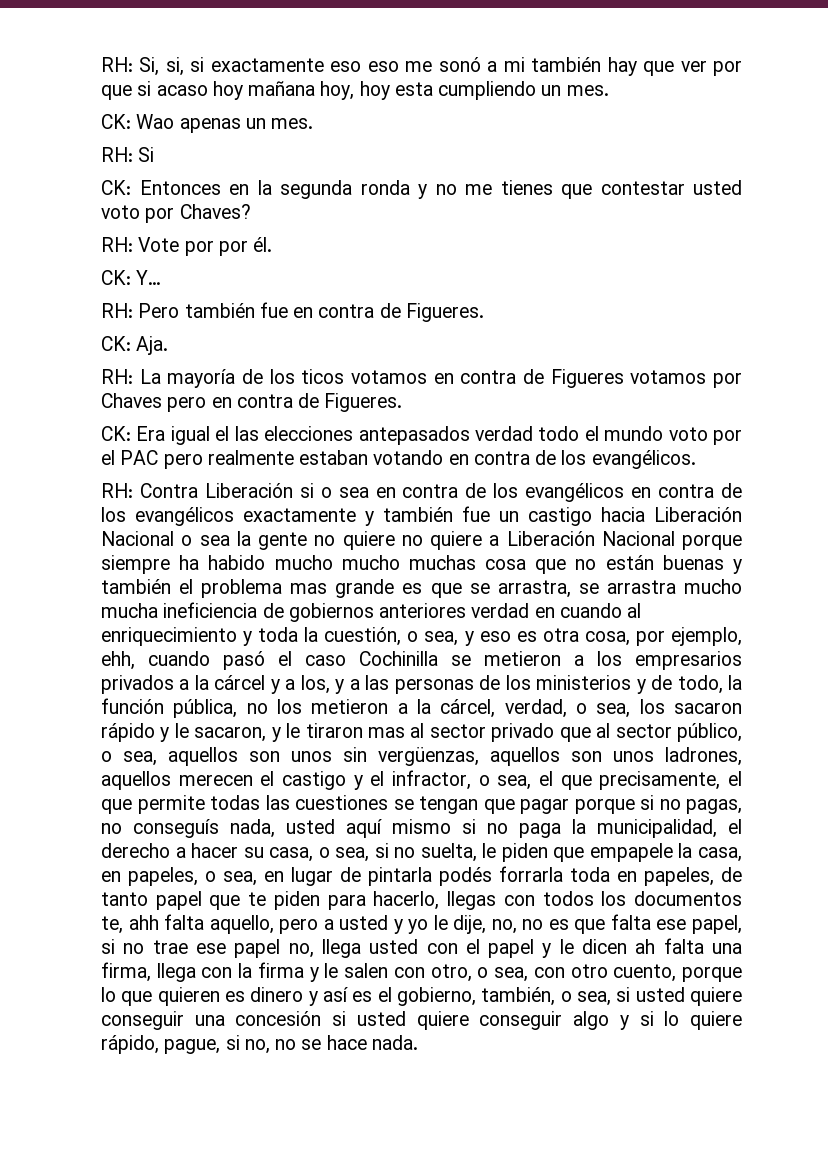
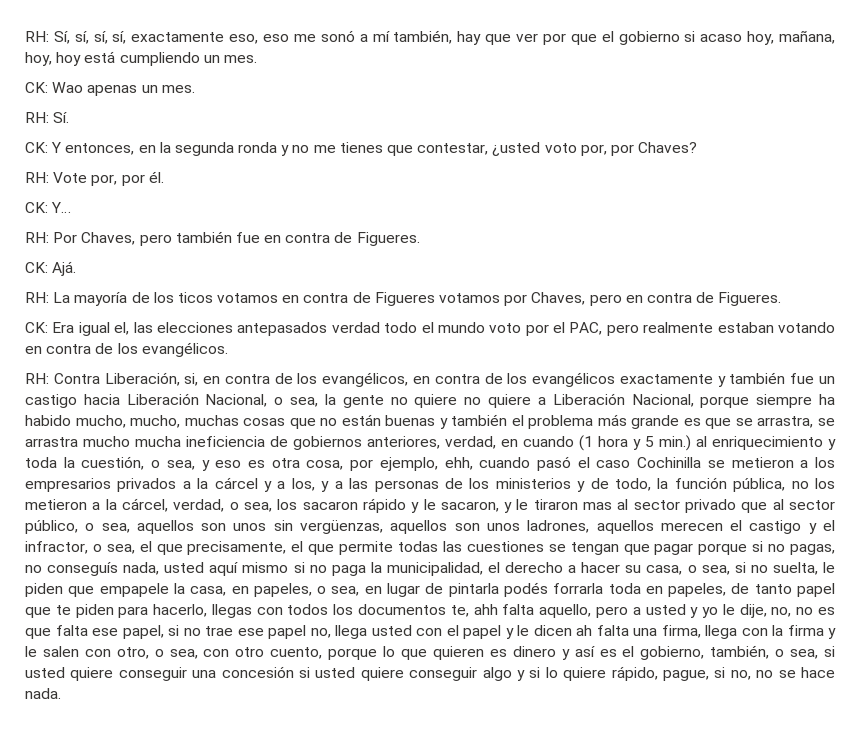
- RH: Si, si, si exactamente eso eso me sonó a mi también hay que ver por que si acaso hoy mañana hoy, hoy esta cumpliendo un mes.
+ RH: Sí, sí, sí, sí, exactamente eso, eso me sonó a mí también, hay que ver por que el gobierno si acaso hoy, mañana, hoy, hoy está cumpliendo un mes.
- RH: Si
- CK: Entonces en la segunda ronda y no me tienes que contestar usted voto por Chaves?
+ RH: Sí.
+ CK: Y entonces, en la segunda ronda y no me tienes que contestar, ¿usted voto por, por Chaves?
- RH: Vote por por él.
+ RH: Vote por, por él.
- RH: Pero también fue en contra de Figueres.
+ RH: Por Chaves, pero también fue en contra de Figueres.
- CK: Aja.
+ CK: Ajá.
- RH: La mayoría de los ticos votamos en contra de Figueres votamos por Chaves pero en contra de Figueres.
+ RH: La mayoría de los ticos votamos en contra de Figueres votamos por Chaves, pero en contra de Figueres.
- CK: Era igual el las elecciones antepasados verdad todo el mundo voto por el PAC pero realmente estaban votando en contra de los evangélicos.
+ CK: Era igual el, las elecciones antepasados verdad todo el mundo voto por el PAC, pero realmente estaban votando en contra de los evangélicos.
- Contra Liberación si o sea en contra de los evangélicos en contra de los evangélicos exactamente y también fue un castigo hacia Liberación Nacional o sea la gente no quiere no quiere a Liberación Nacional porque siempre ha habido mucho mucho muchas cosa que no están buenas y también el problema mas grande es que se arrastra, se arrastra mucho mucha ineficiencia de gobiernos anteriores verdad en cuando al enriquecimiento y toda la cuestión, o sea, y eso es otra cosa, por ejemplo, ehh, cuando pasó el caso Cochinilla se metieron a los empresarios privados a la cárcel y a los, y a las personas de los ministerios y de todo, la función pública, no los metieron a la cárcel, verdad, o sea, los sacaron rápido y le sacaron, y le tiraron mas al sector privado que al sector público, o sea, aquellos son unos sin vergüenzas, aquellos son unos ladrones, aquellos merecen el castigo y el infractor, o sea, el que precisamente, el que permite todas las cuestiones se tengan que pagar porque si no pagas, no conseguís nada, usted aquí mismo si no paga la municipalidad, el derecho a hacer su casa, o sea, si no suelta, le piden que empapele la casa, en papeles, o sea, en lugar de pintarla podés forrarla toda en papeles, de tanto papel que te piden para hacerlo, llegas con todos los documentos te, ahh falta aquello, pero a usted y yo le dije, no, no es que falta ese papel, si no trae ese papel no, llega usted con el papel y le dicen ah falta una firma, llega con la firma y le salen con otro, o sea, con otro cuento, porque lo que quieren es dinero y así es el gobierno, también, o sea, si usted quiere conseguir una concesión si usted quiere conseguir algo y si lo quiere rápido, pague, si no, no se hace nada.
+ Contra Liberación, si, en contra de los evangélicos, en contra de los evangélicos exactamente y también fue un castigo hacia Liberación Nacional, o sea, la gente no quiere no quiere a Liberación Nacional, porque siempre ha habido mucho, mucho, muchas cosas que no están buenas y también el problema más grande es que se arrastra, se arrastra mucho mucha ineficiencia de gobiernos anteriores, verdad, en cuando (1 hora y 5 min.) al enriquecimiento y toda la cuestión, o sea, y eso es otra cosa, por ejemplo, ehh, cuando pasó el caso Cochinilla se metieron a los empresarios privados a la cárcel y a los, y a las personas de los ministerios y de todo, la función pública, no los metieron a la cárcel, verdad, o sea, los sacaron rápido y le sacaron, y le tiraron mas al sector privado que al sector público, o sea, aquellos son unos sin vergüenzas, aquellos son unos ladrones, aquellos merecen el castigo y el infractor, o sea, el que precisamente, el que permite todas las cuestiones se tengan que pagar porque si no pagas, no conseguís nada, usted aquí mismo si no paga la municipalidad, el derecho a hacer su casa, o sea, si no suelta, le piden que empapele la casa, en papeles, o sea, en lugar de pintarla podés forrarla toda en papeles, de tanto papel que te piden para hacerlo, llegas con todos los documentos te, ahh falta aquello, pero a usted y yo le dije, no, no es que falta ese papel, si no trae ese papel no, llega usted con el papel y le dicen ah falta una firma, llega con la firma y le salen con otro, o sea, con otro cuento, porque lo que quieren es dinero y así es el gobierno, también, o sea, si usted quiere conseguir una concesión si usted quiere conseguir algo y si lo quiere rápido, pague, si no, no se hace nada.

